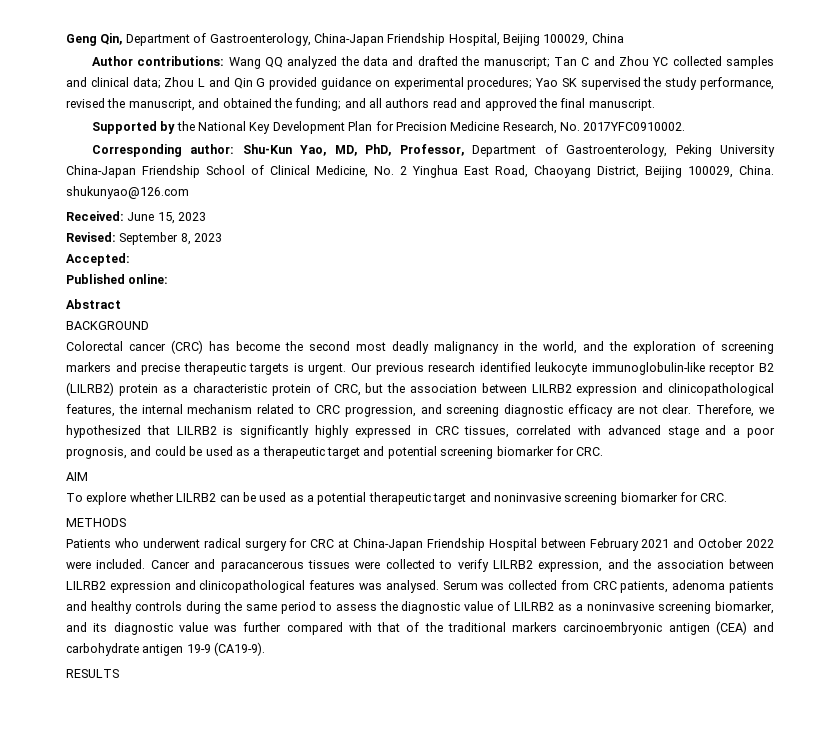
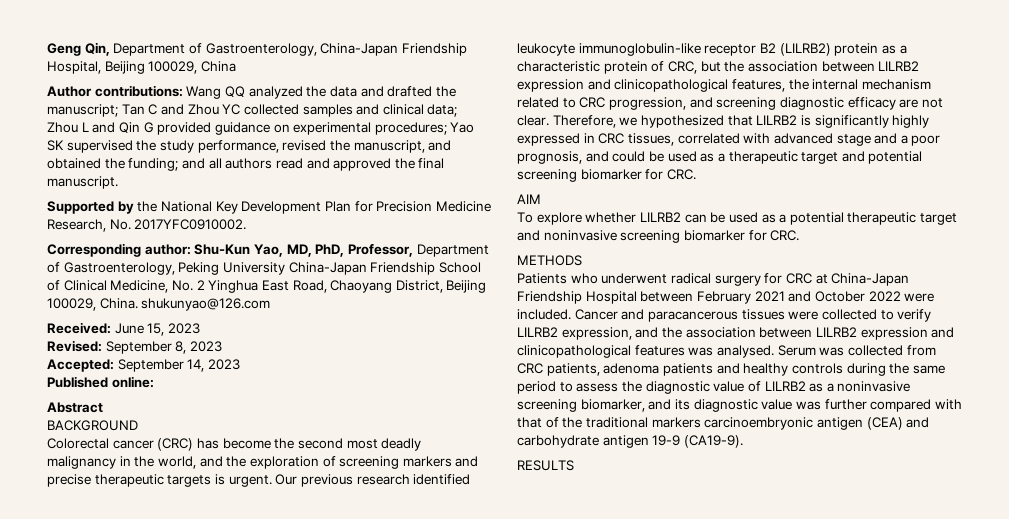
- Accepted:
+ Accepted: September 14, 2023

